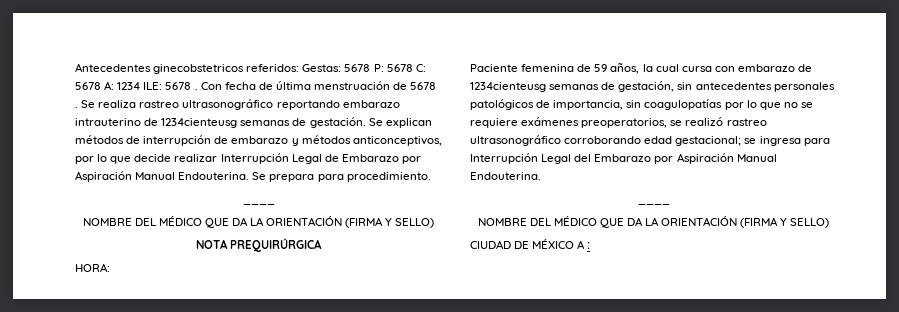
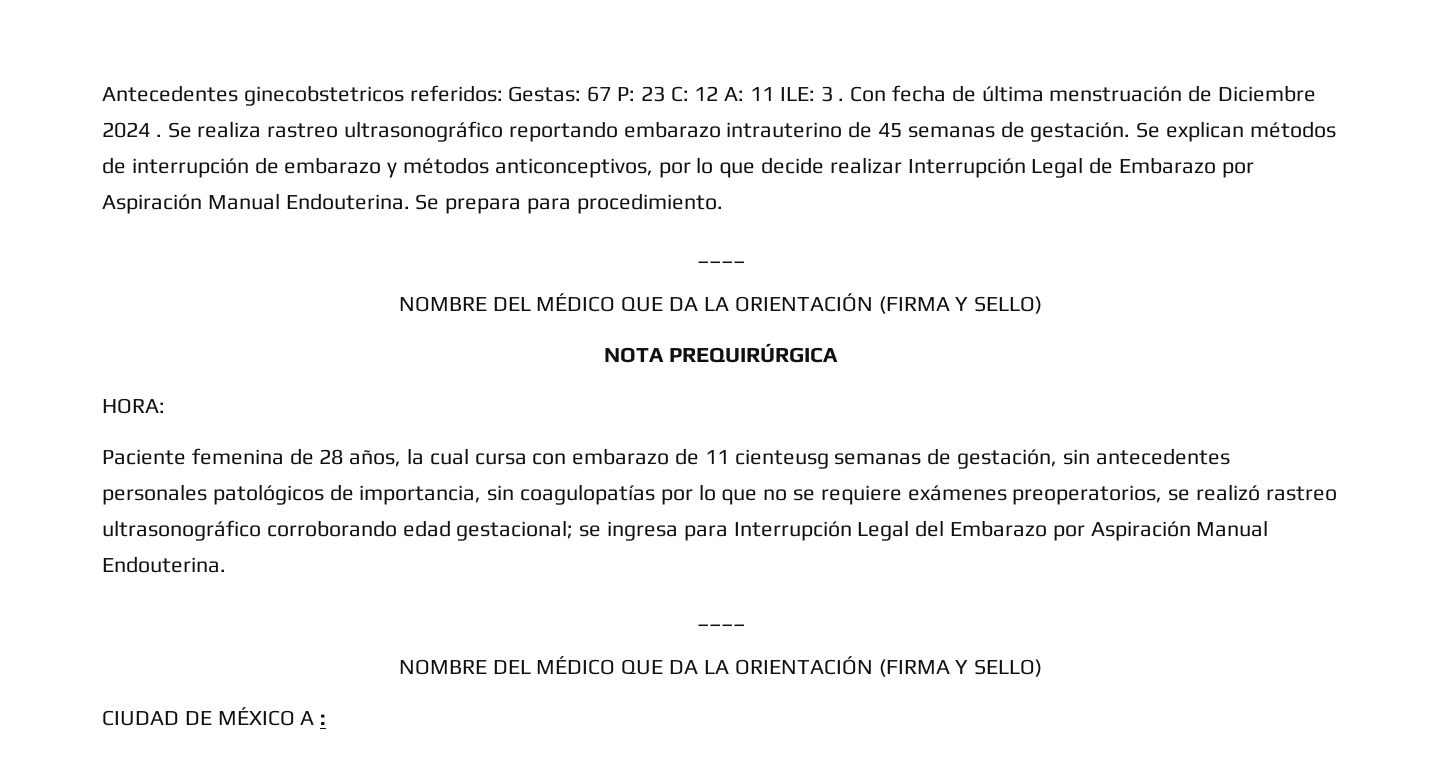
- Antecedentes ginecobstetricos referidos: Gestas: 5678 P: 5678 C: 5678 A: 1234 ILE: 5678 .
+ Antecedentes ginecobstetricos referidos: Gestas: 67 P: 23 C: 12 A: 11 ILE: 3 .
- Con fecha de última menstruación de 5678 .
+ Con fecha de última menstruación de Diciembre 2024 .
- Se realiza rastreo ultrasonográfico reportando embarazo intrauterino de 1234cienteusg semanas de gestación.
+ Se realiza rastreo ultrasonográfico reportando embarazo intrauterino de 45 semanas de gestación.
- Paciente femenina de 59 años, la cual cursa con embarazo de 1234cienteusg semanas de gestación, sin antecedentes personales patológicos de importancia, sin coagulopatías por lo que no se requiere exámenes preoperatorios, se realizó rastreo ultrasonográfico corroborando edad gestacional; se ingresa para Interrupción Legal del Embarazo por Aspiración Manual Endouterina.
+ Paciente femenina de 28 años, la cual cursa con embarazo de 11 cienteusg semanas de gestación, sin antecedentes personales patológicos de importancia, sin coagulopatías por lo que no se requiere exámenes preoperatorios, se realizó rastreo ultrasonográfico corroborando edad gestacional; se ingresa para Interrupción Legal del Embarazo por Aspiración Manual Endouterina.

